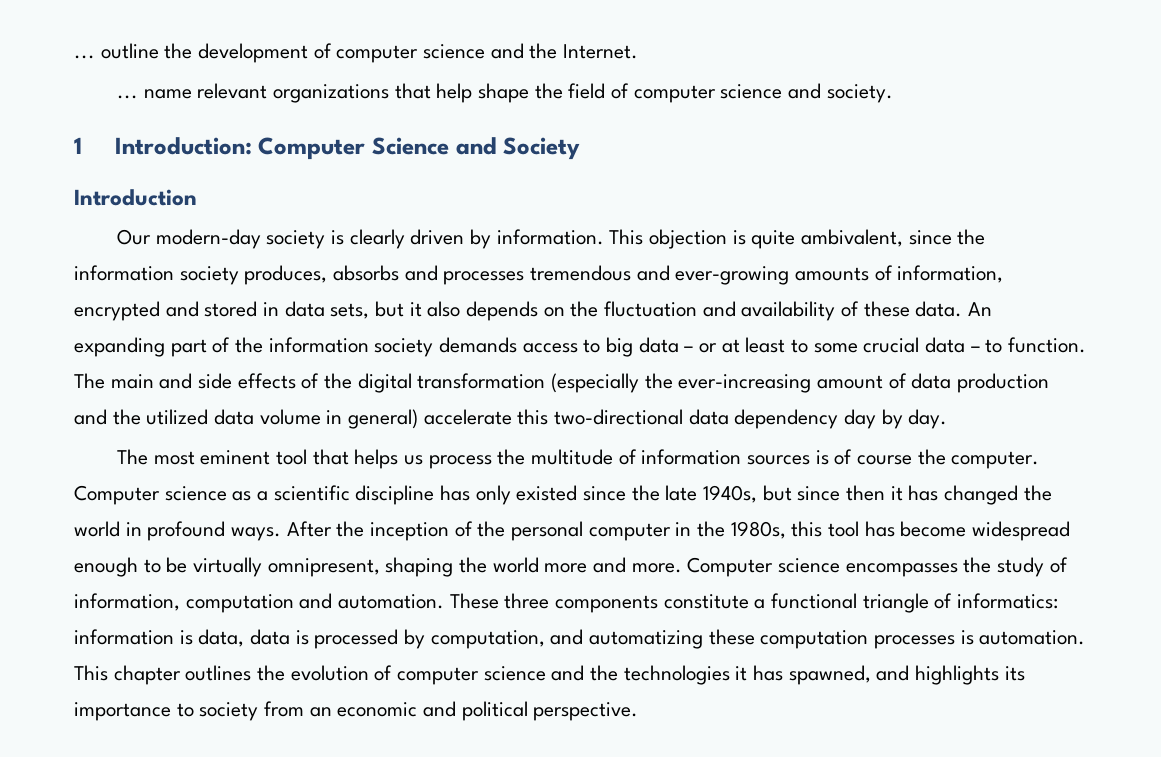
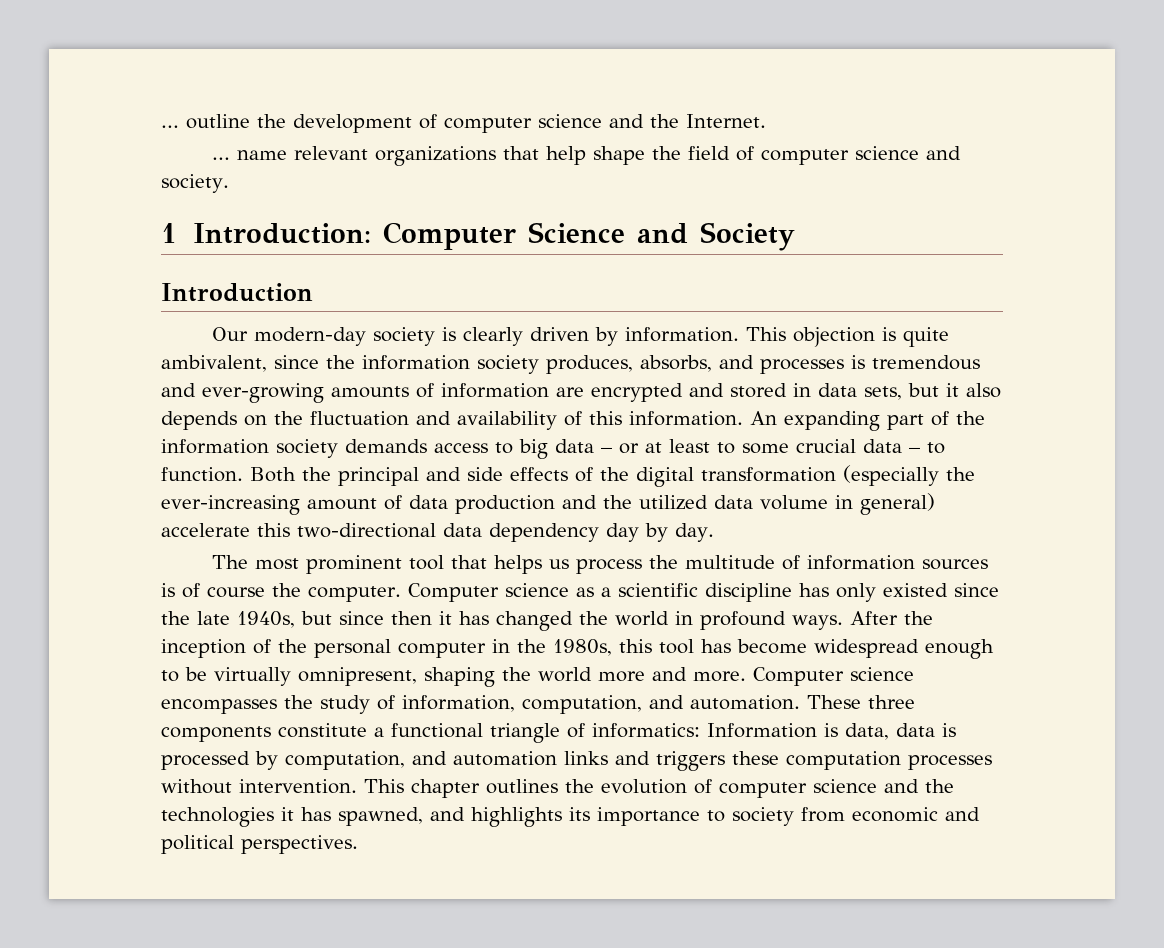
- This objection is quite ambivalent, since the information society produces, absorbs and processes tremendous and ever-growing amounts of information, encrypted and stored in data sets, but it also depends on the fluctuation and availability of these data.
+ This objection is quite ambivalent, since the information society produces, absorbs, and processes is tremendous and ever-growing amounts of information are encrypted and stored in data sets, but it also depends on the fluctuation and availability of this information.
- The main and side effects of the digital transformation (especially the ever-increasing amount of data production and the utilized data volume in general) accelerate this two-directional data dependency day by day.
+ Both the principal and side effects of the digital transformation (especially the ever-increasing amount of data production and the utilized data volume in general) accelerate this two-directional data dependency day by day.
- The most eminent tool that helps us process the multitude of information sources is of course the computer.
+ The most prominent tool that helps us process the multitude of information sources is of course the computer.
- Computer science encompasses the study of information, computation and automation.
+ Computer science encompasses the study of information, computation, and automation.
- These three components constitute a functional triangle of informatics: information is data, data is processed by computation, and automatizing these computation processes is automation.
+ These three components constitute a functional triangle of informatics: Information is data, data is processed by computation, and automation links and triggers these computation processes without intervention.
- This chapter outlines the evolution of computer science and the technologies it has spawned, and highlights its importance to society from an economic and political perspective.
+ This chapter outlines the evolution of computer science and the technologies it has spawned, and highlights its importance to society from economic and political perspectives.

